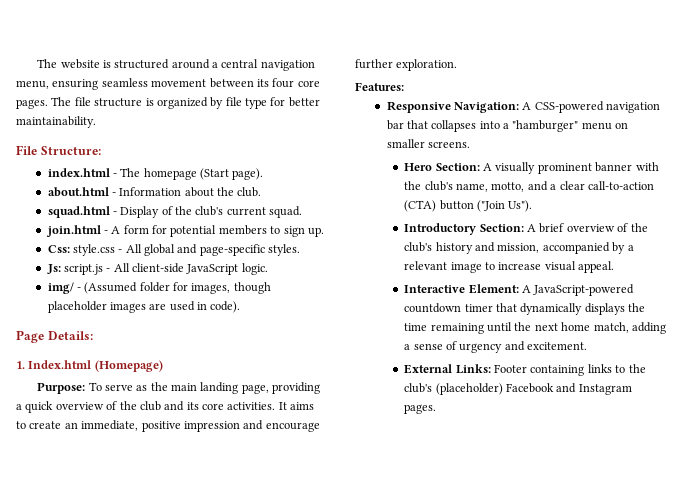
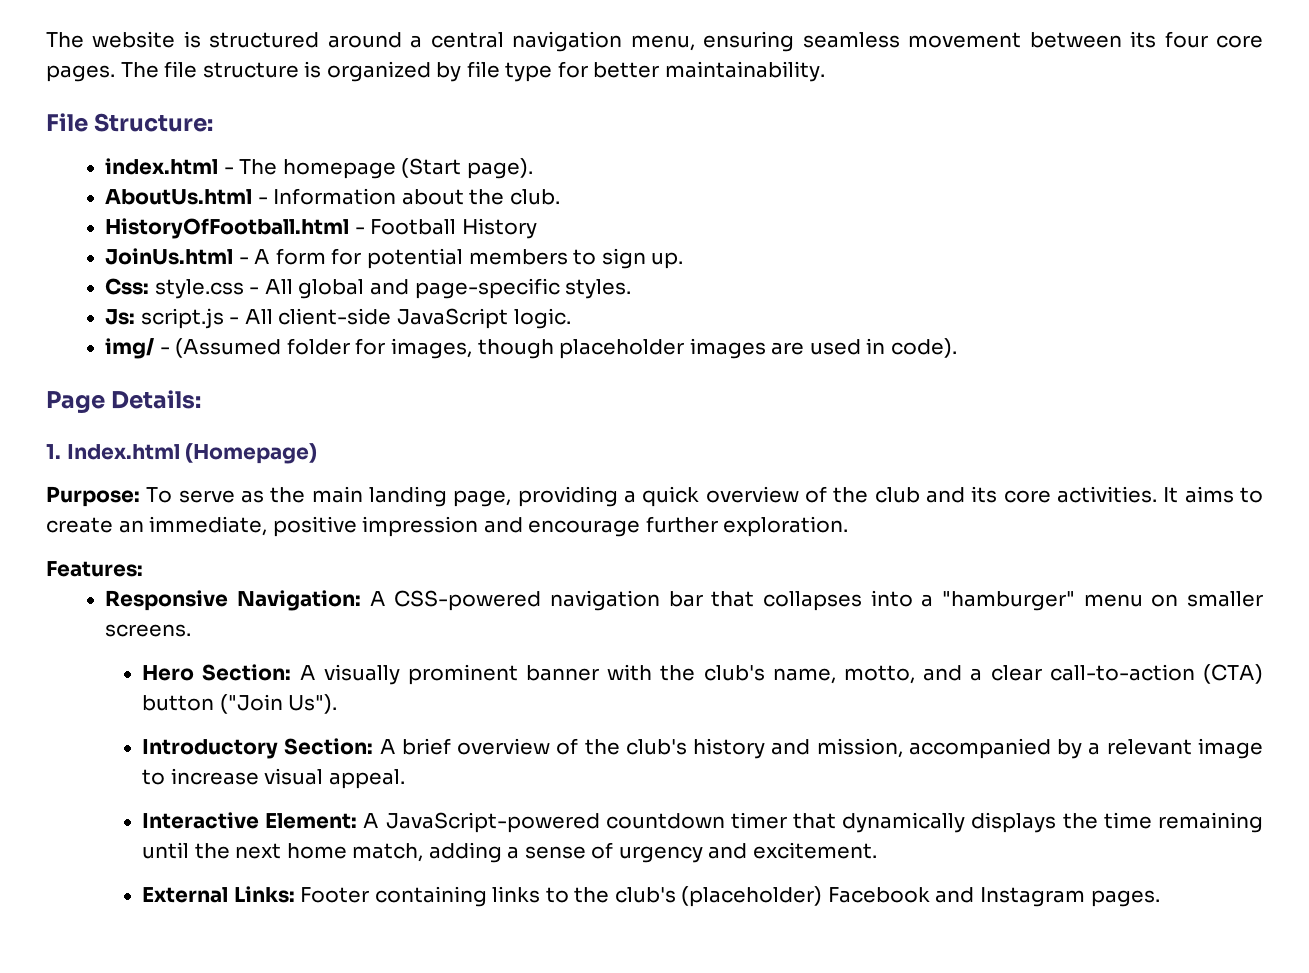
- about.html - Information about the club.
+ AboutUs.html - Information about the club.
- squad.html - Display of the club's current squad.
- join.html - A form for potential members to sign up.
+ HistoryOfFootball.html - Football History
+ JoinUs.html - A form for potential members to sign up.

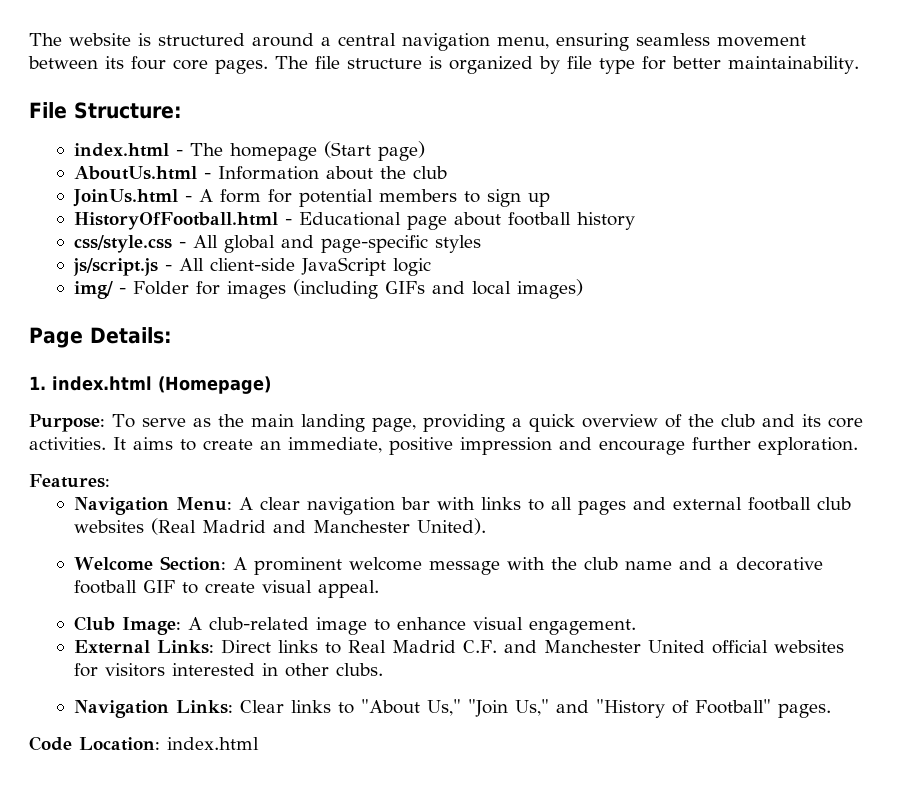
- index.html - The homepage (Start page).
+ index.html - The homepage (Start page)
- AboutUs.html - Information about the club.
- HistoryOfFootball.html - Football History
+ AboutUs.html - Information about the club
- JoinUs.html - A form for potential members to sign up.
- Css: style.css - All global and page-specific styles.
- Js: script.js - All client-side JavaScript logic.
+ JoinUs.html - A form for potential members to sign up
+ HistoryOfFootball.html - Educational page about football history
+ css/style.css - All global and page-specific styles
+ js/script.js - All client-side JavaScript logic
- img/ - (Assumed folder for images, though placeholder images are used in code).
+ img/ - Folder for images (including GIFs and local images)
- 1. Index.html (Homepage)
+ 1. index.html (Homepage)
- Responsive Navigation: A CSS-powered navigation bar that collapses into a "hamburger" menu on smaller screens.
- Hero Section: A visually prominent banner with the club's name, motto, and a clear call-to-action (CTA) button ("Join Us").
- Introductory Section: A brief overview of the club's history and mission, accompanied by a relevant image to increase visual appeal.
- Interactive Element: A JavaScript-powered countdown timer that dynamically displays the time remaining until the next home match, adding a sense of urgency and excitement.
- External Links: Footer containing links to the club's (placeholder) Facebook and Instagram pages.
+ Navigation Menu: A clear navigation bar with links to all pages and external football club websites (Real Madrid and Manchester United).
+ Welcome Section: A prominent welcome message with the club name and a decorative football GIF to create visual appeal.
+ Club Image: A club-related image to enhance visual engagement.
+ External Links: Direct links to Real Madrid C.F. and Manchester United official websites for visitors interested in other clubs.
+ Navigation Links: Clear links to "About Us," "Join Us," and "History of Football" pages.
+ Code Location: index.html

